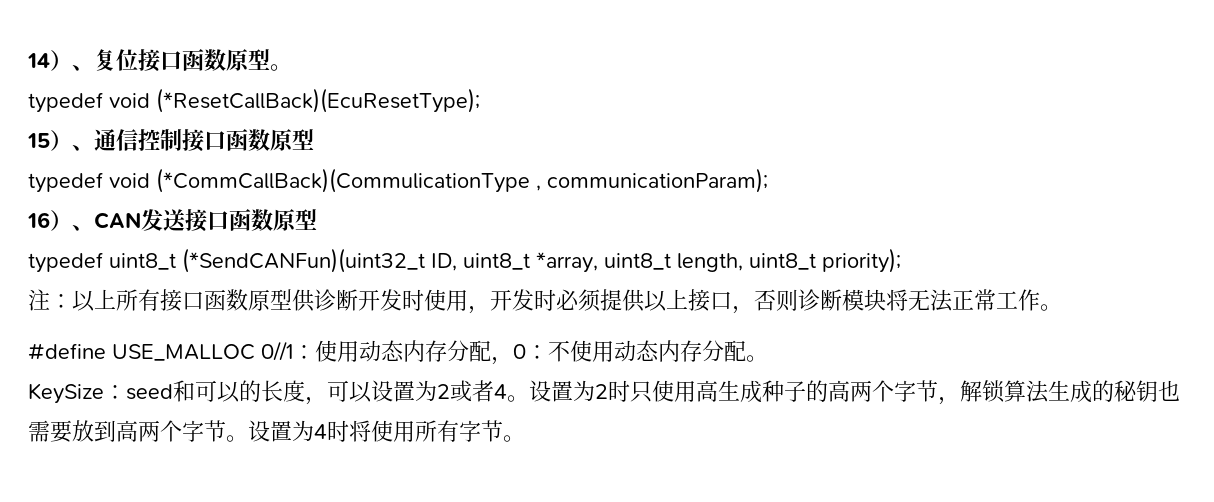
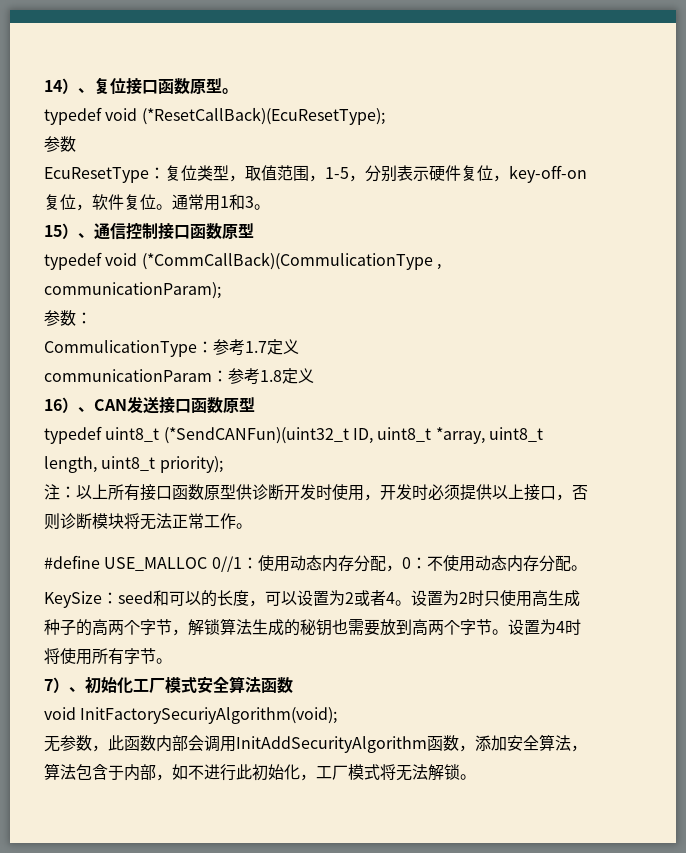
  typedef void (*ResetCallBack)(EcuResetType);
+ 参数
+ EcuResetType：复位类型，取值范围，1-5，分别表示硬件复位，key-off-on复位，软件复位。通常用1和3。
+ 参数：
+ CommulicationType：参考1.7定义
+ communicationParam：参考1.8定义
+ 7）、初始化工厂模式安全算法函数
+ void InitFactorySecuriyAlgorithm(void);
+ 无参数，此函数内部会调用InitAddSecurityAlgorithm函数，添加安全算法，算法包含于内部，如不进行此初始化，工厂模式将无法解锁。

